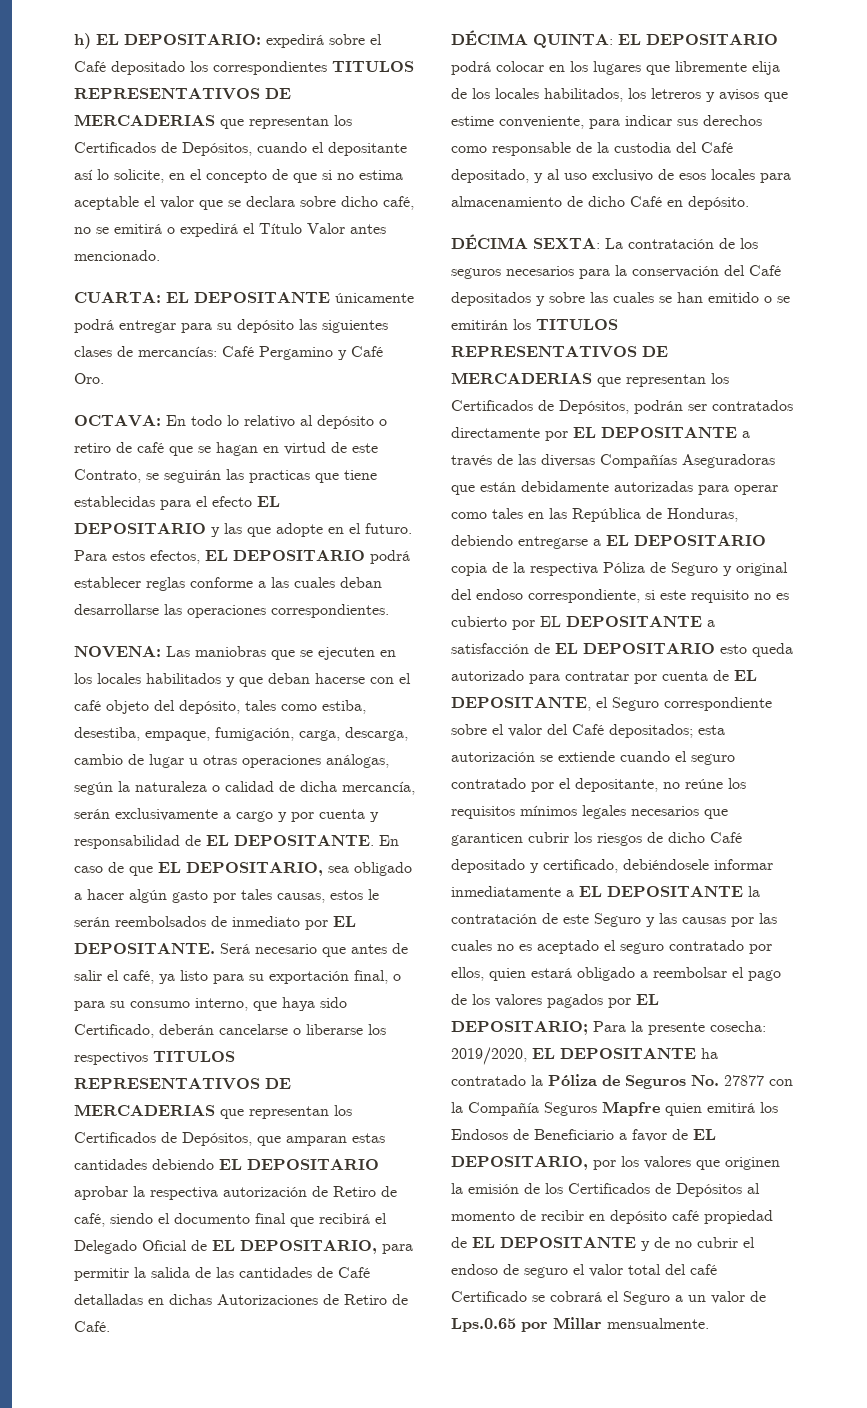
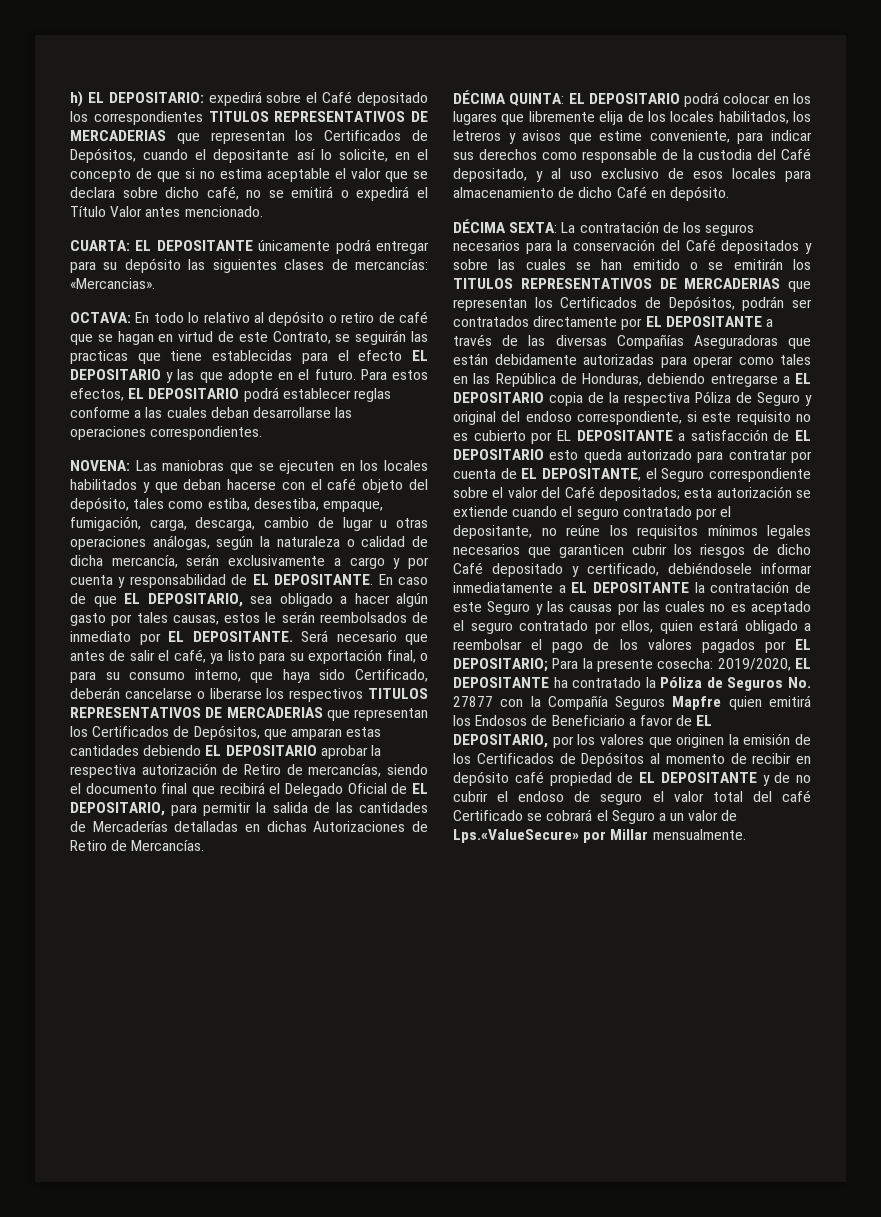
- CUARTA: EL DEPOSITANTE únicamente podrá entregar para su depósito las siguientes clases de mercancías: Café Pergamino y Café Oro.
+ CUARTA: EL DEPOSITANTE únicamente podrá entregar para su depósito las siguientes clases de mercancías: «Mercancias».
- Será necesario que antes de salir el café, ya listo para su exportación final, o para su consumo interno, que haya sido Certificado, deberán cancelarse o liberarse los respectivos TITULOS REPRESENTATIVOS DE MERCADERIAS que representan los Certificados de Depósitos, que amparan estas cantidades debiendo EL DEPOSITARIO aprobar la respectiva autorización de Retiro de café, siendo el documento final que recibirá el Delegado Oficial de EL DEPOSITARIO, para permitir la salida de las cantidades de Café detalladas en dichas Autorizaciones de Retiro de Café.
+ Será necesario que antes de salir el café, ya listo para su exportación final, o para su consumo interno, que haya sido Certificado, deberán cancelarse o liberarse los respectivos TITULOS REPRESENTATIVOS DE MERCADERIAS que representan los Certificados de Depósitos, que amparan estas cantidades debiendo EL DEPOSITARIO aprobar la respectiva autorización de Retiro de mercancías, siendo el documento final que recibirá el Delegado Oficial de EL DEPOSITARIO, para permitir la salida de las cantidades de Mercaderías detalladas en dichas Autorizaciones de Retiro de Mercancías.
- 2019/2020, EL DEPOSITANTE ha contratado la Póliza de Seguros No. 27877 con la Compañía Seguros Mapfre quien emitirá los Endosos de Beneficiario a favor de EL DEPOSITARIO, por los valores que originen la emisión de los Certificados de Depósitos al momento de recibir en depósito café propiedad de EL DEPOSITANTE y de no cubrir el endoso de seguro el valor total del café Certificado se cobrará el Seguro a un valor de Lps.0.65 por Millar mensualmente.
+ 2019/2020, EL DEPOSITANTE ha contratado la Póliza de Seguros No. 27877 con la Compañía Seguros Mapfre quien emitirá los Endosos de Beneficiario a favor de EL DEPOSITARIO, por los valores que originen la emisión de los Certificados de Depósitos al momento de recibir en depósito café propiedad de EL DEPOSITANTE y de no cubrir el endoso de seguro el valor total del café Certificado se cobrará el Seguro a un valor de Lps.«ValueSecure» por Millar mensualmente.

